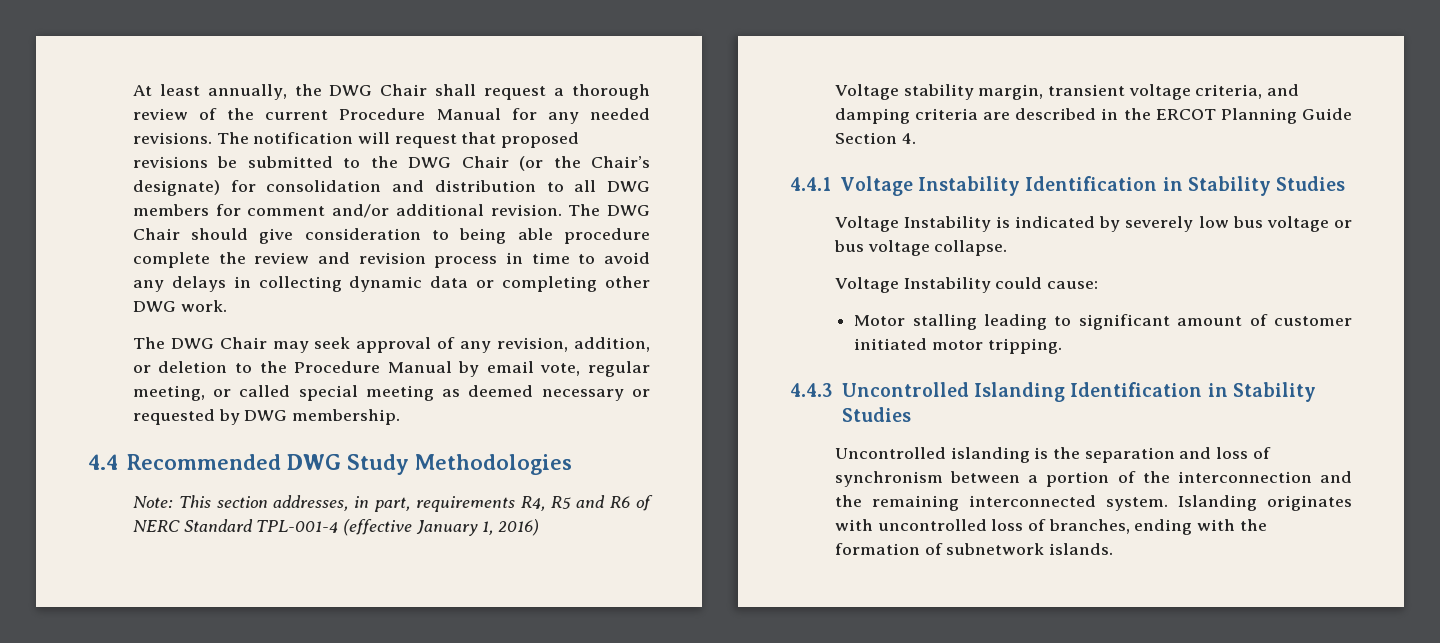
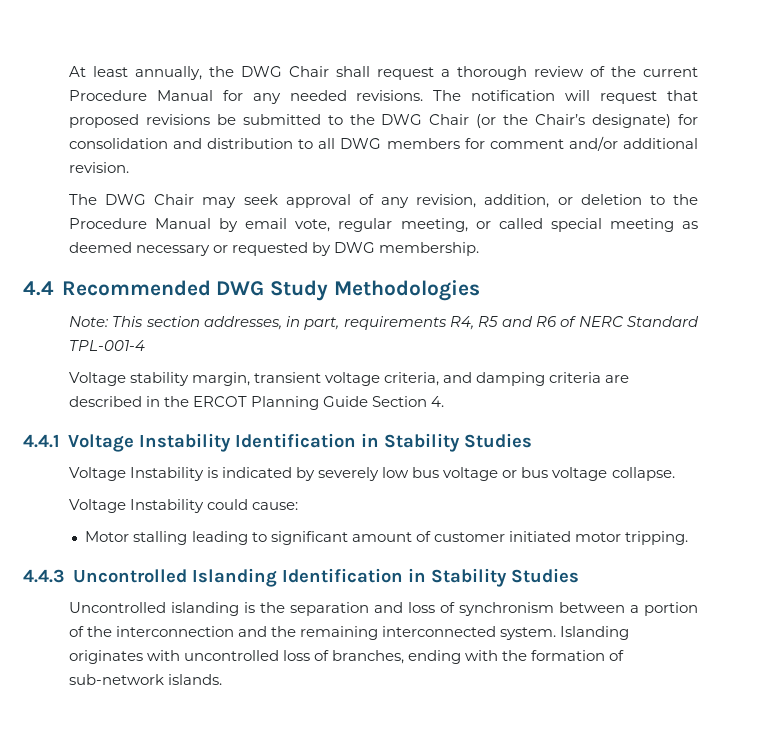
- The DWG Chair should give consideration to being able procedure complete the review and revision process in time to avoid any delays in collecting dynamic data or completing other DWG work.
- Note: This section addresses, in part, requirements R4, R5 and R6 of NERC Standard TPL-001-4 (effective January 1, 2016)
+ Note: This section addresses, in part, requirements R4, R5 and R6 of NERC Standard TPL-001-4
- Islanding originates with uncontrolled loss of branches, ending with the formation of subnetwork islands.
+ Islanding originates with uncontrolled loss of branches, ending with the formation of sub-network islands.

